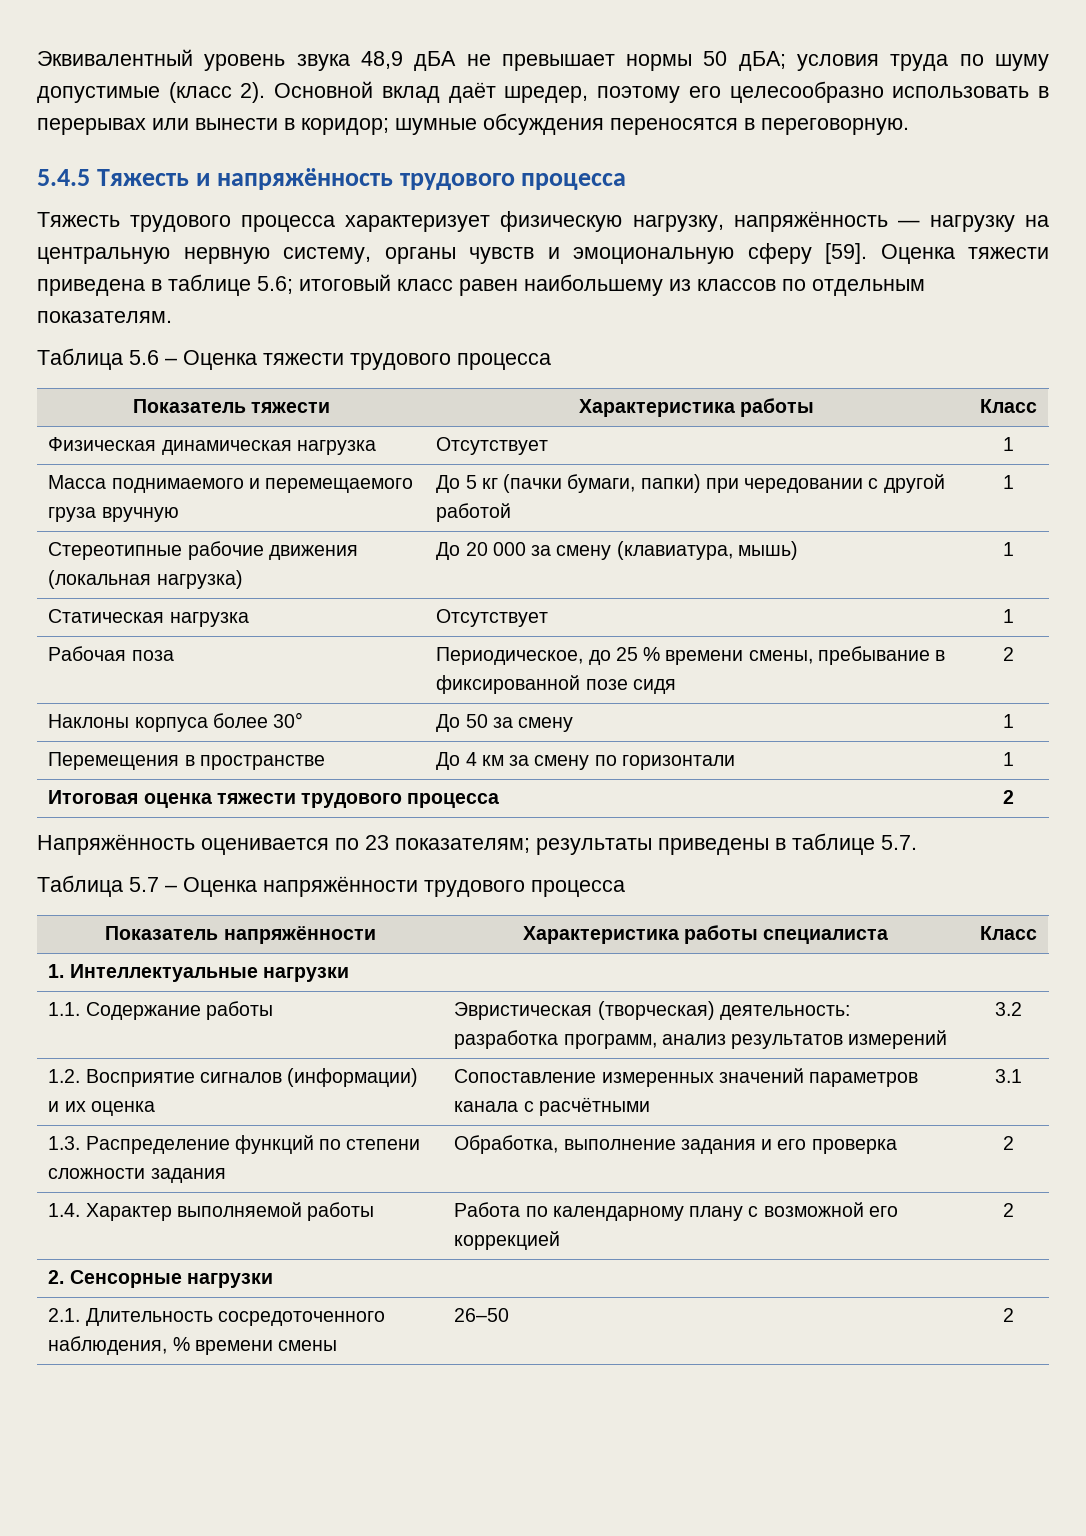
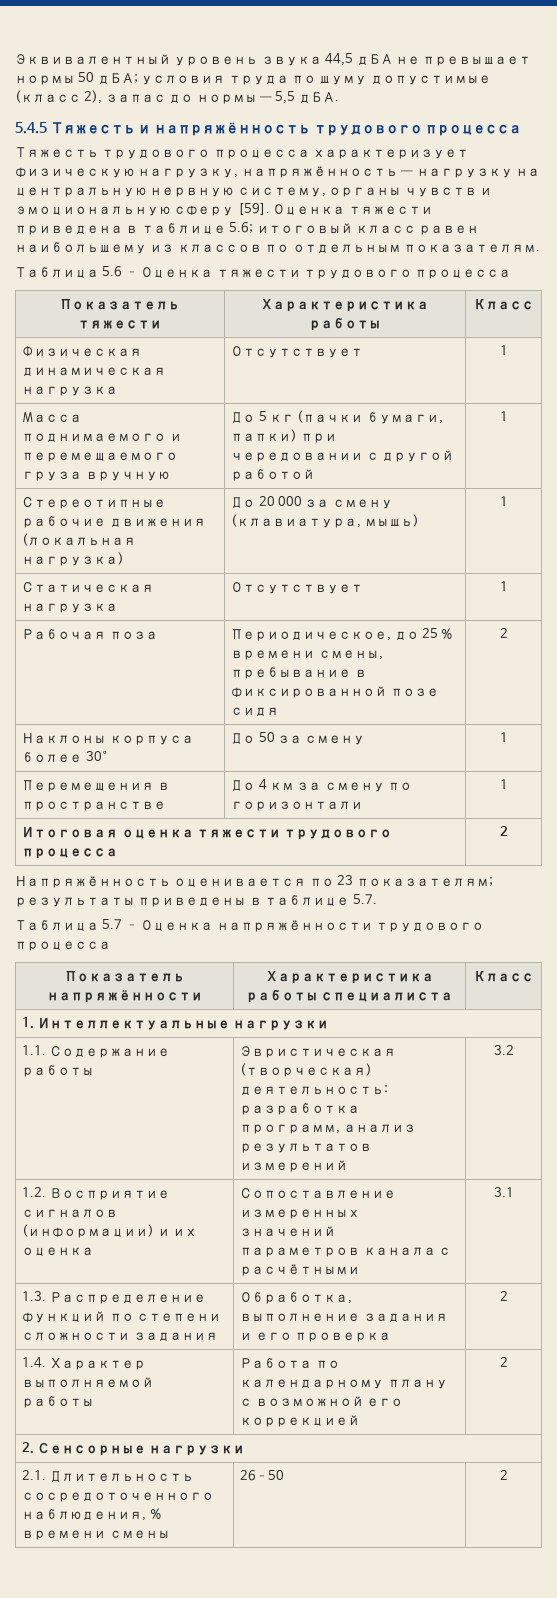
- Эквивалентный уровень звука 48,9 дБА не превышает нормы 50 дБА; условия труда по шуму допустимые (класс 2). Основной вклад даёт шредер, поэтому его целесообразно использовать в перерывах или вынести в коридор; шумные обсуждения переносятся в переговорную.
+ Эквивалентный уровень звука 44,5 дБА не превышает нормы 50 дБА; условия труда по шуму допустимые (класс 2), запас до нормы — 5,5 дБА.

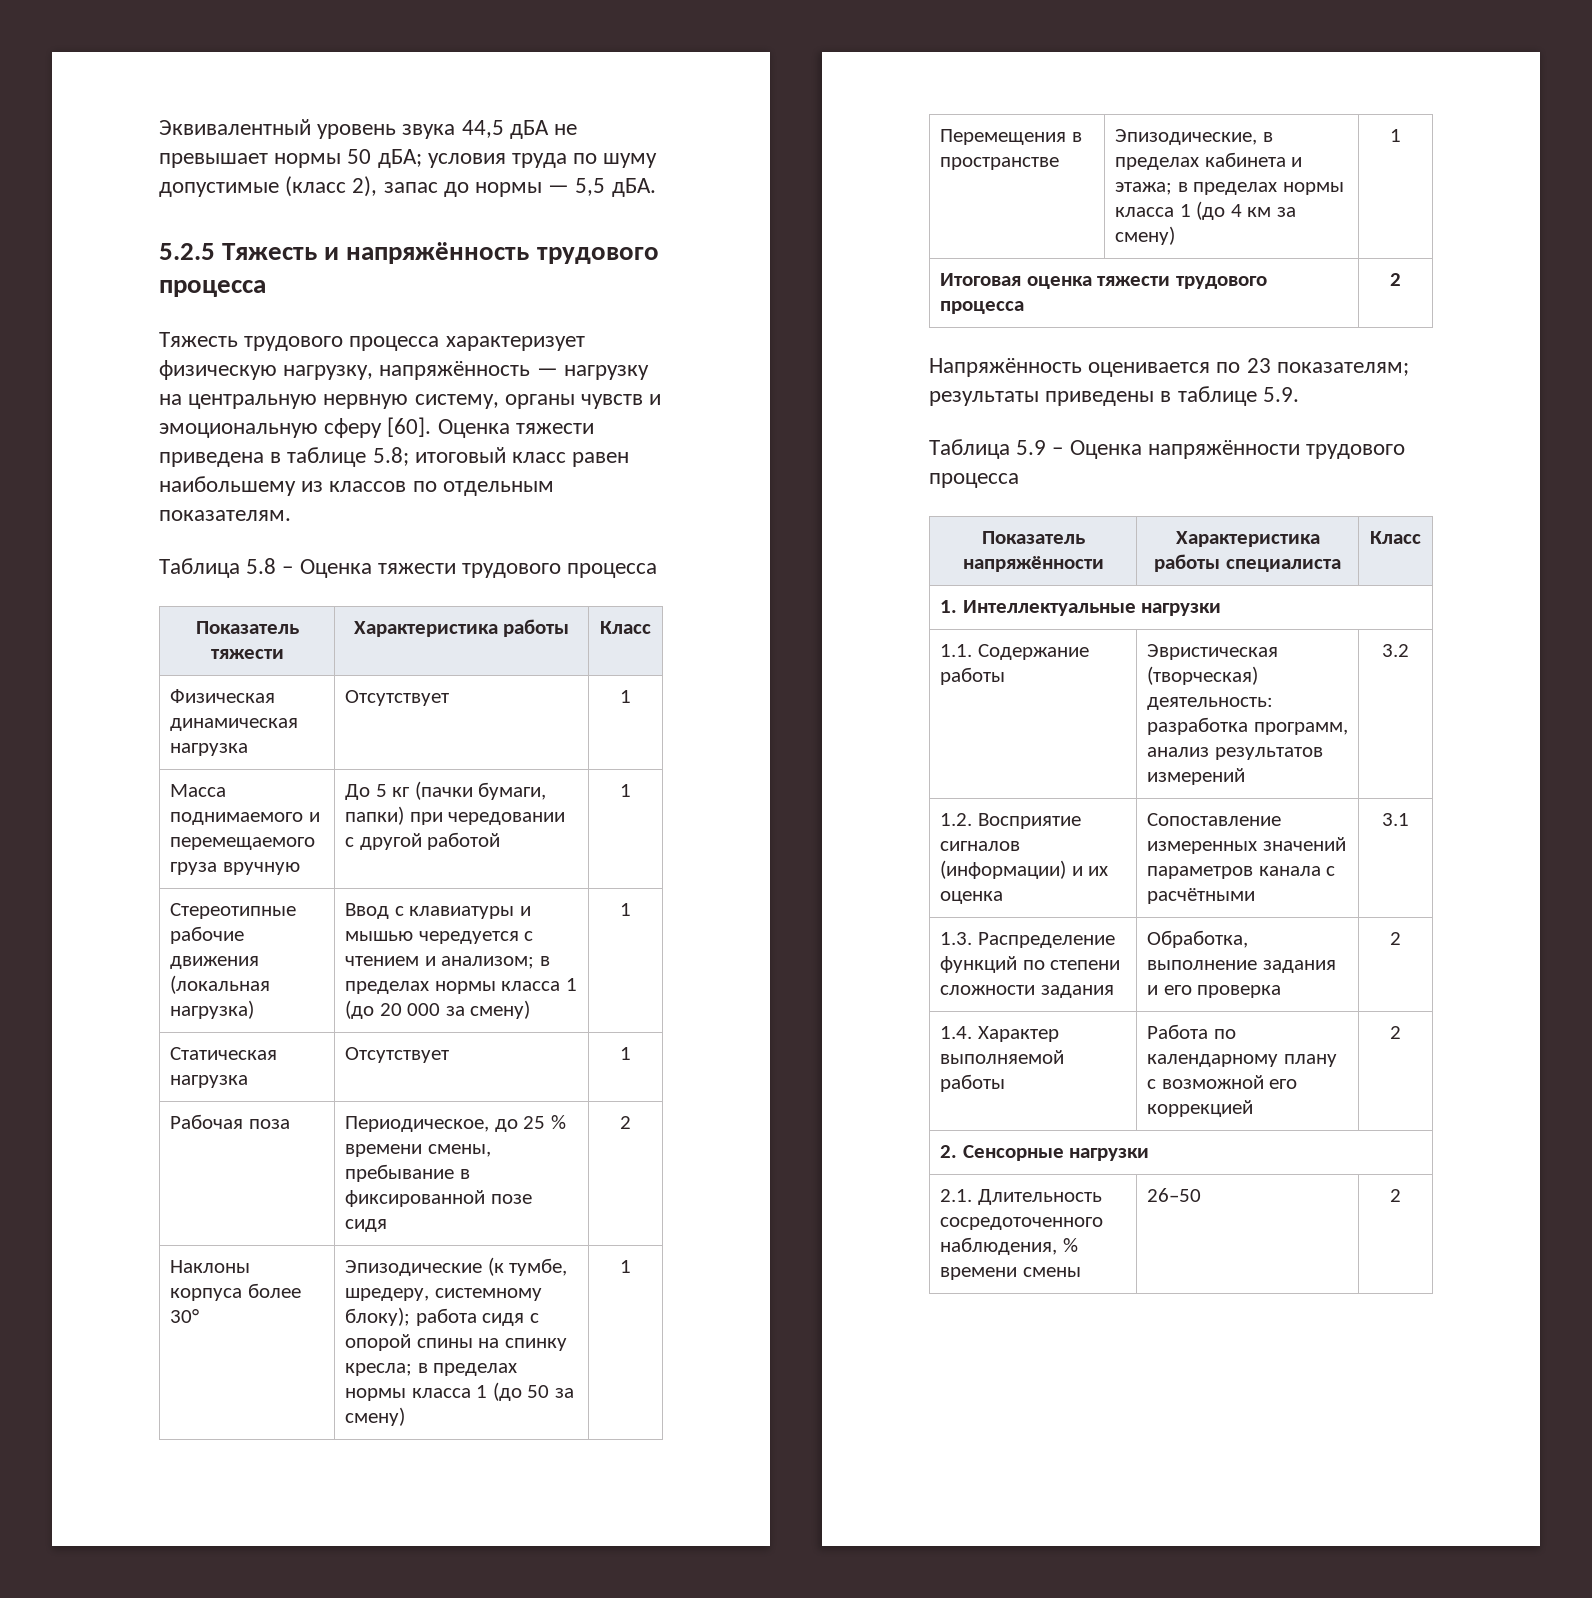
- 5.4.5 Тяжесть и напряжённость трудового процесса
+ 5.2.5 Тяжесть и напряжённость трудового процесса
- Тяжесть трудового процесса характеризует физическую нагрузку, напряжённость — нагрузку на центральную нервную систему, органы чувств и эмоциональную сферу [59].
+ Тяжесть трудового процесса характеризует физическую нагрузку, напряжённость — нагрузку на центральную нервную систему, органы чувств и эмоциональную сферу [60].
- Оценка тяжести приведена в таблице 5.6; итоговый класс равен наибольшему из классов по отдельным показателям.
+ Оценка тяжести приведена в таблице 5.8; итоговый класс равен наибольшему из классов по отдельным показателям.
- Таблица 5.6 – Оценка тяжести трудового процесса
+ Таблица 5.8 – Оценка тяжести трудового процесса
- Стереотипные рабочие движения (локальная нагрузка) | До 20 000 за смену (клавиатура, мышь) | 1
+ Стереотипные рабочие движения (локальная нагрузка) | Ввод с клавиатуры и мышью чередуется с чтением и анализом; в пределах нормы класса 1 (до 20 000 за смену) | 1
- Наклоны корпуса более 30° | До 50 за смену | 1
+ Наклоны корпуса более 30° | Эпизодические (к тумбе, шредеру, системному блоку); работа сидя с опорой спины на спинку кресла; в пределах нормы класса 1 (до 50 за смену) | 1
- Перемещения в пространстве | До 4 км за смену по горизонтали | 1
+ Перемещения в пространстве | Эпизодические, в пределах кабинета и этажа; в пределах нормы класса 1 (до 4 км за смену) | 1
- Напряжённость оценивается по 23 показателям; результаты приведены в таблице 5.7.
- Таблица 5.7 – Оценка напряжённости трудового процесса
+ Напряжённость оценивается по 23 показателям; результаты приведены в таблице 5.9.
+ Таблица 5.9 – Оценка напряжённости трудового процесса

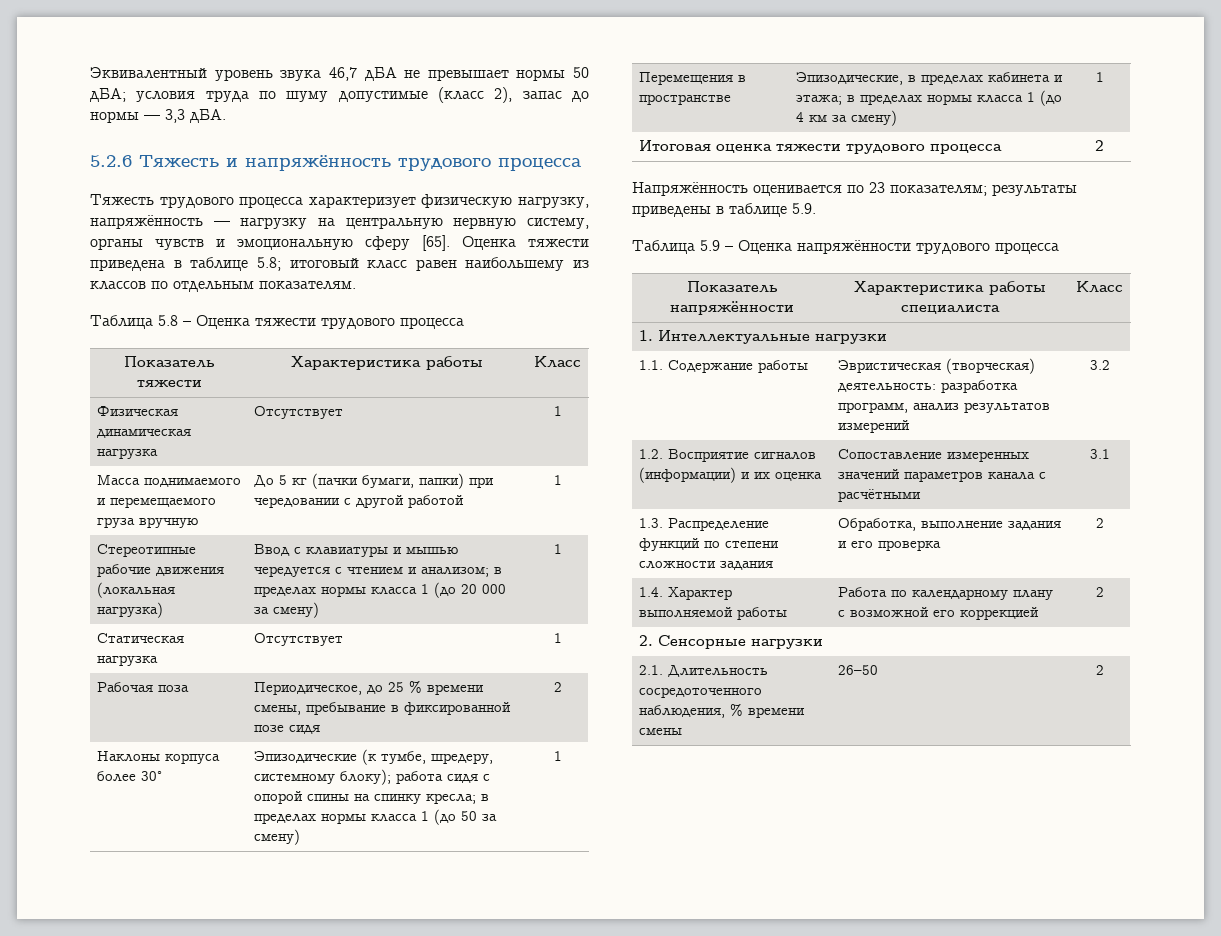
- Эквивалентный уровень звука 44,5 дБА не превышает нормы 50 дБА; условия труда по шуму допустимые (класс 2), запас до нормы — 5,5 дБА.
+ Эквивалентный уровень звука 46,7 дБА не превышает нормы 50 дБА; условия труда по шуму допустимые (класс 2), запас до нормы — 3,3 дБА.
- 5.2.5 Тяжесть и напряжённость трудового процесса
+ 5.2.6 Тяжесть и напряжённость трудового процесса
- Тяжесть трудового процесса характеризует физическую нагрузку, напряжённость — нагрузку на центральную нервную систему, органы чувств и эмоциональную сферу [60].
+ Тяжесть трудового процесса характеризует физическую нагрузку, напряжённость — нагрузку на центральную нервную систему, органы чувств и эмоциональную сферу [65].

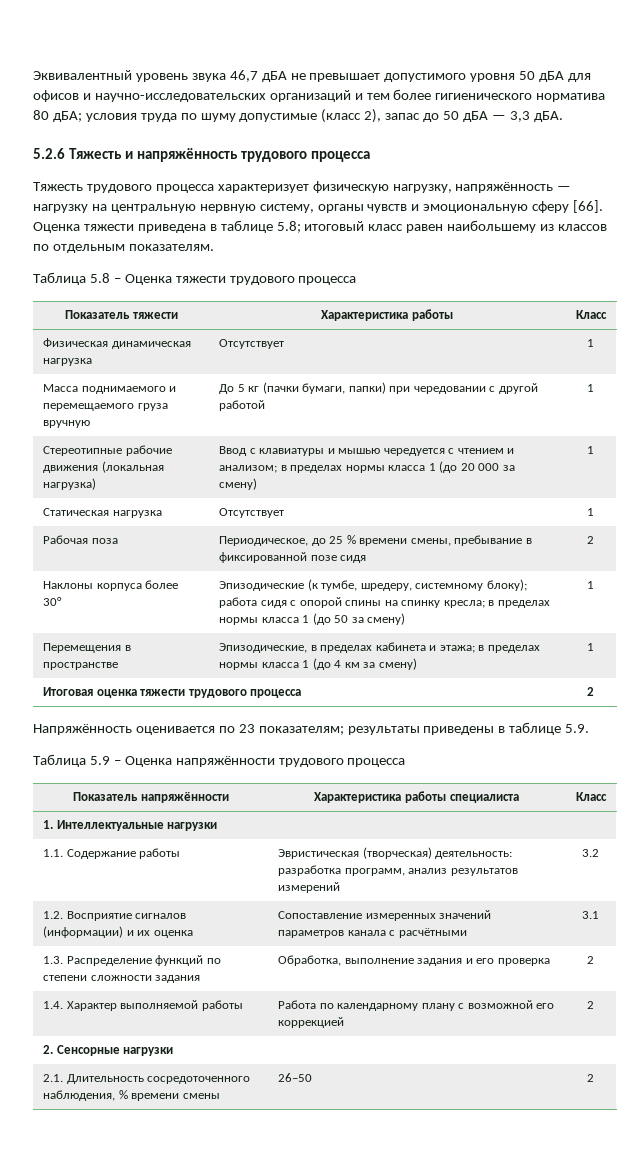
- Эквивалентный уровень звука 46,7 дБА не превышает нормы 50 дБА; условия труда по шуму допустимые (класс 2), запас до нормы — 3,3 дБА.
+ Эквивалентный уровень звука 46,7 дБА не превышает допустимого уровня 50 дБА для офисов и научно-исследовательских организаций и тем более гигиенического норматива 80 дБА; условия труда по шуму допустимые (класс 2), запас до 50 дБА — 3,3 дБА.
- Тяжесть трудового процесса характеризует физическую нагрузку, напряжённость — нагрузку на центральную нервную систему, органы чувств и эмоциональную сферу [65].
+ Тяжесть трудового процесса характеризует физическую нагрузку, напряжённость — нагрузку на центральную нервную систему, органы чувств и эмоциональную сферу [66].

